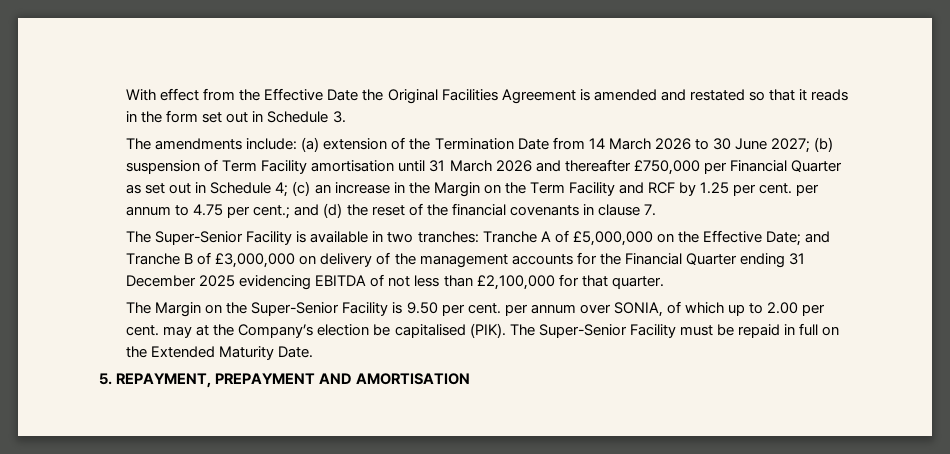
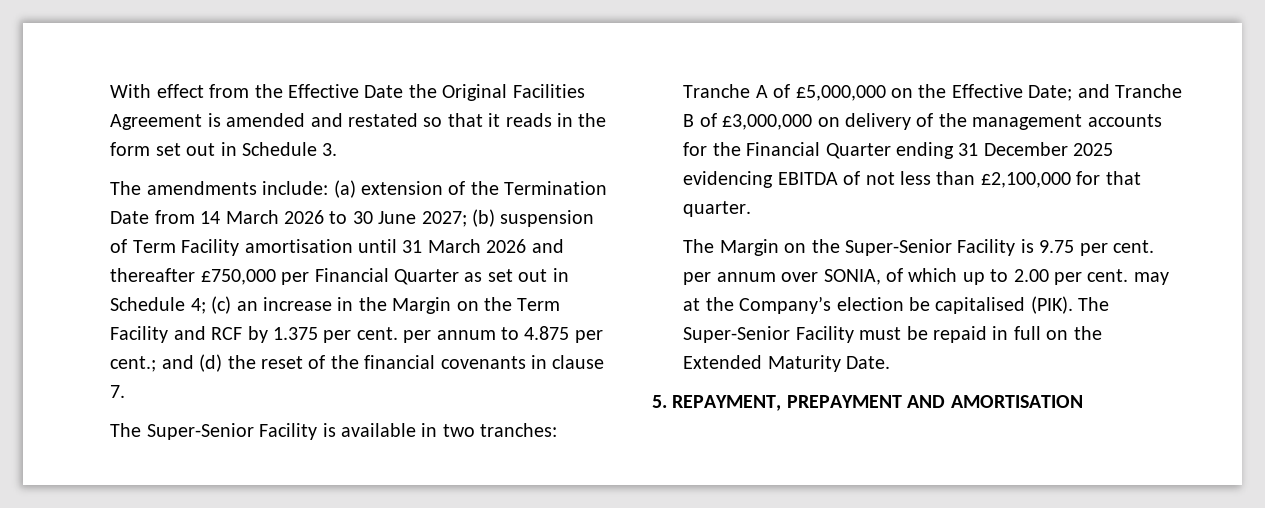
- (c) an increase in the Margin on the Term Facility and RCF by 1.25 per cent. per annum to 4.75 per cent.;
+ (c) an increase in the Margin on the Term Facility and RCF by 1.375 per cent. per annum to 4.875 per cent.;
- The Margin on the Super-Senior Facility is 9.50 per cent. per annum over SONIA, of which up to 2.00 per cent. may at the Company’s election be capitalised (PIK).
+ The Margin on the Super-Senior Facility is 9.75 per cent. per annum over SONIA, of which up to 2.00 per cent. may at the Company’s election be capitalised (PIK).

